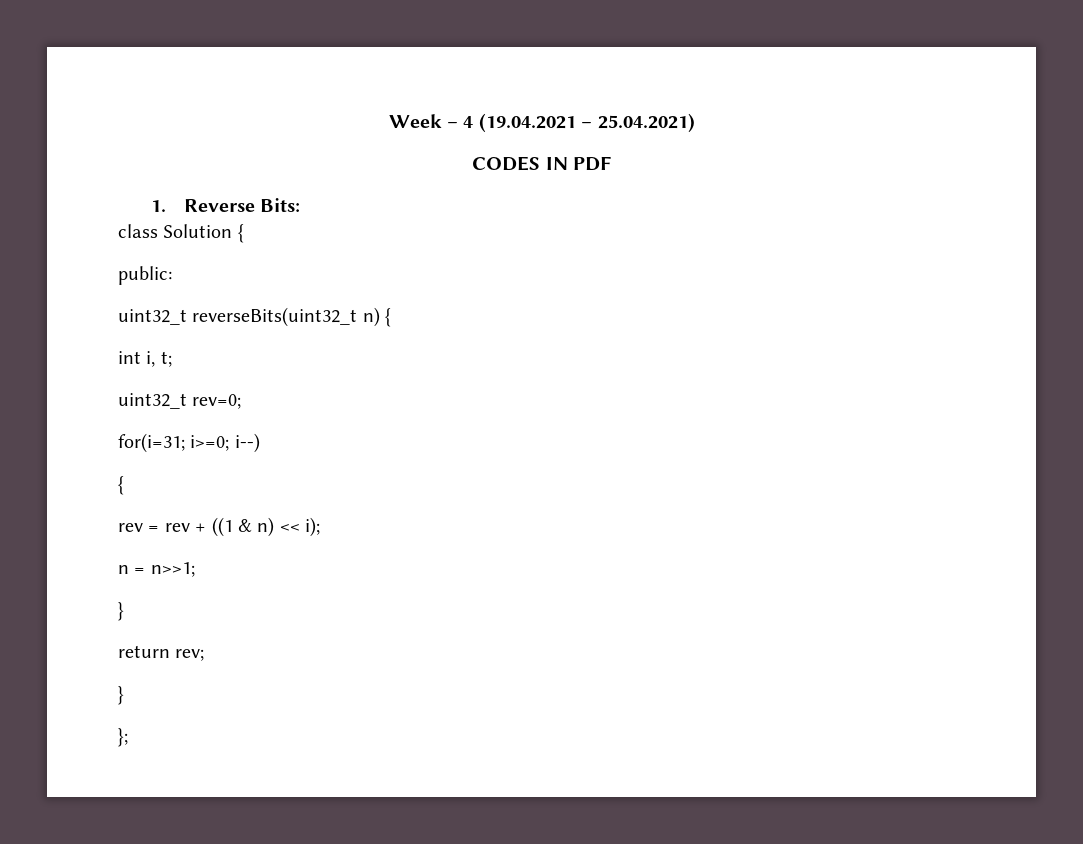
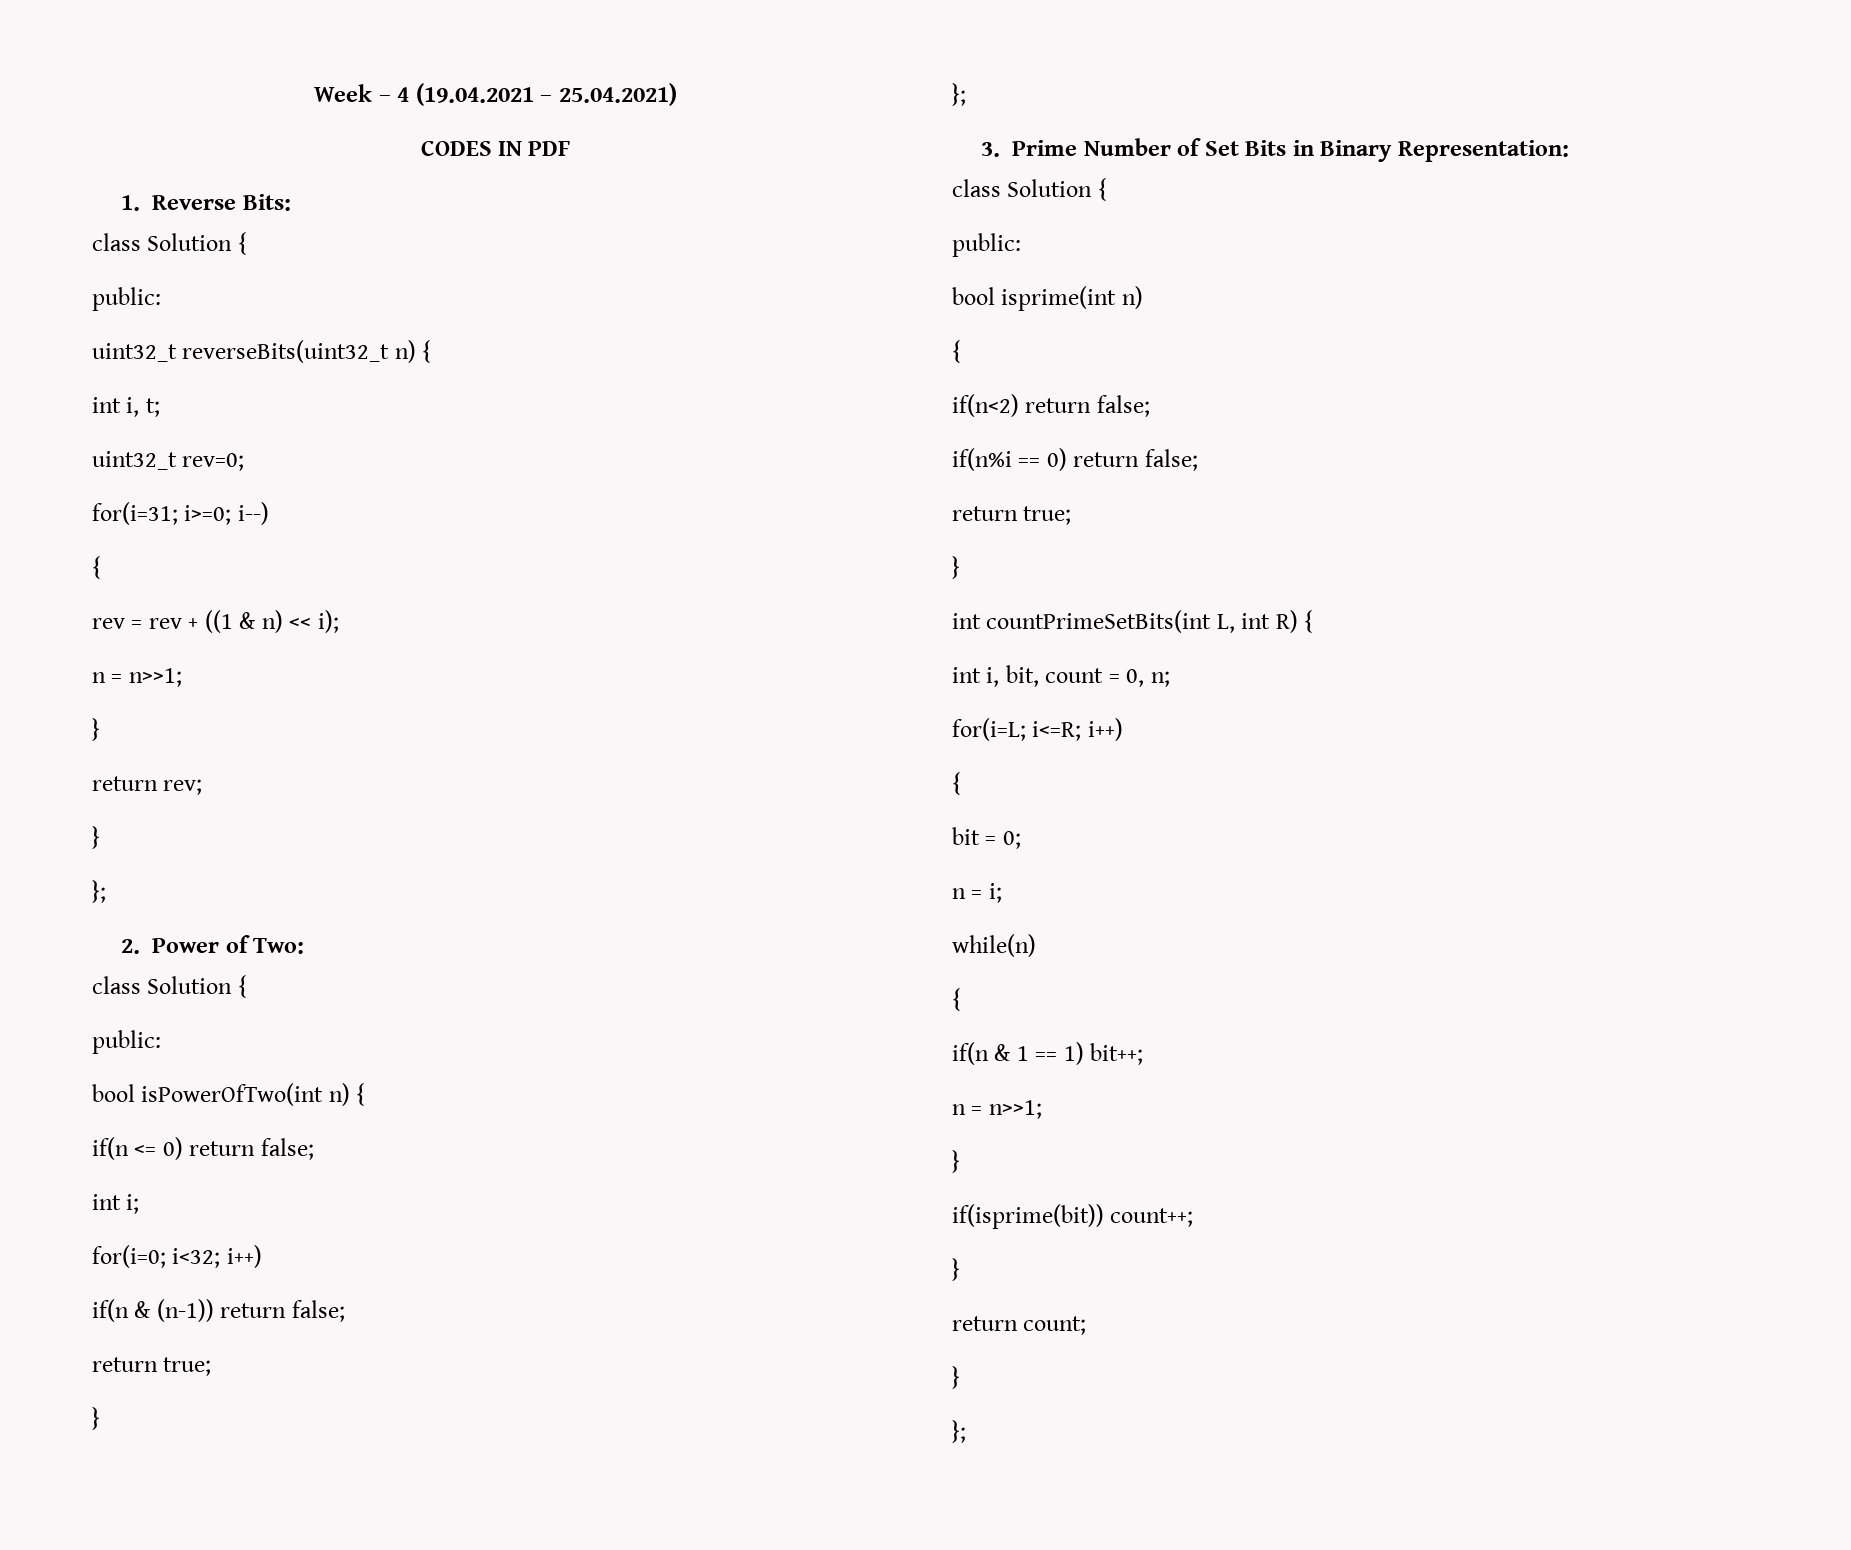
+ 2. Power of Two:
+ class Solution {
+ public:
+ bool isPowerOfTwo(int n) {
+ if(n <= 0) return false;
+ int i;
+ for(i=0; i<32; i++)
+ if(n & (n-1)) return false;
+ return true;
+ }
+ };
+ 3. Prime Number of Set Bits in Binary Representation:
+ class Solution {
+ public:
+ bool isprime(int n)
+ {
+ if(n<2) return false;
+ if(n%i == 0) return false;
+ return true;
+ }
+ int countPrimeSetBits(int L, int R) {
+ int i, bit, count = 0, n;
+ for(i=L; i<=R; i++)
+ {
+ bit = 0;
+ n = i;
+ while(n)
+ {
+ if(n & 1 == 1) bit++;
+ n = n>>1;
+ }
+ if(isprime(bit)) count++;
+ }
+ return count;
+ }
+ };

